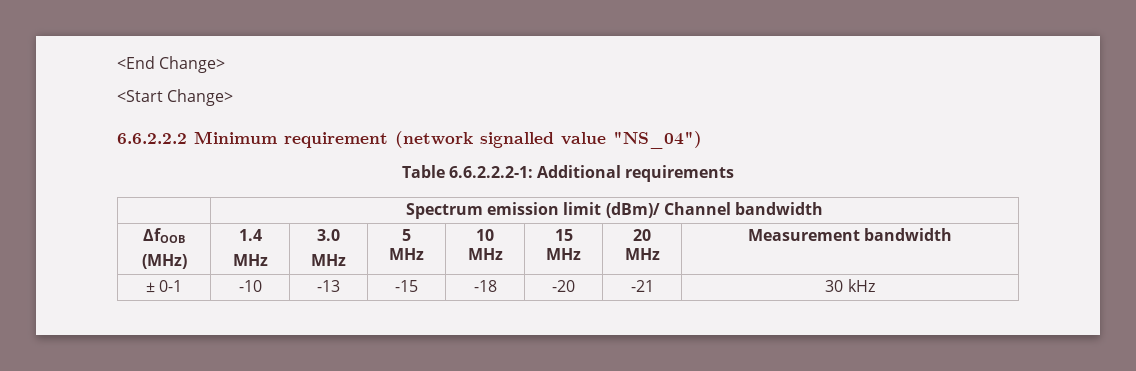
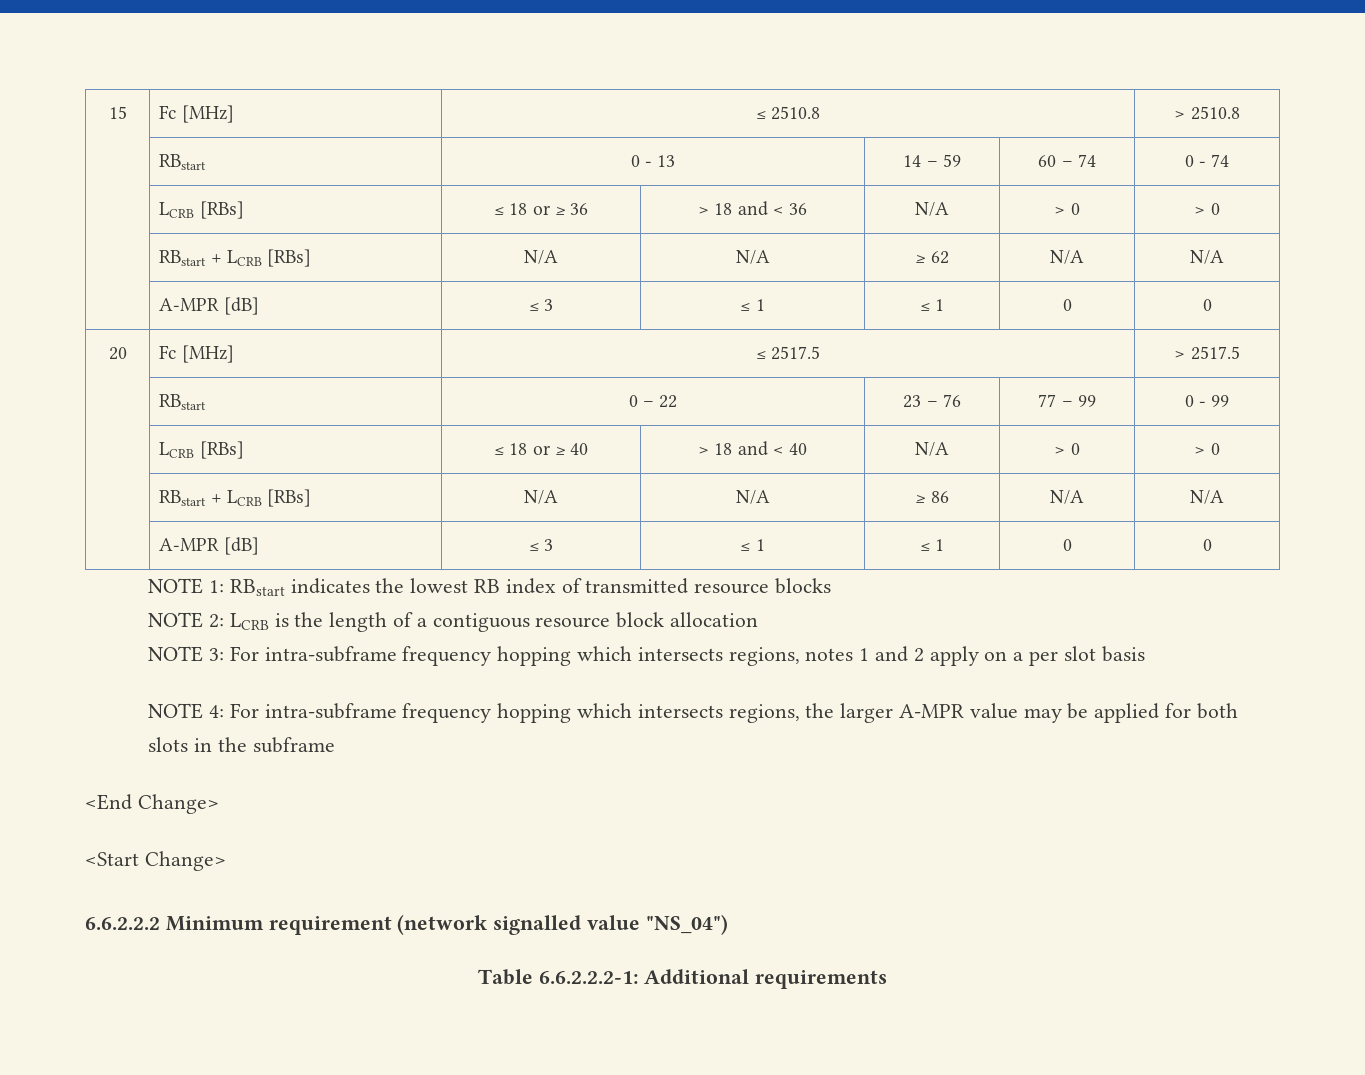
+ 15 | Fc [MHz] | ≤ 2510.8 | > 2510.8
+ | RBstart | 0 - 13 | 14 – 59 | 60 – 74 | 0 - 74
+ | LCRB [RBs] | ≤ 18 or ≥ 36 | > 18 and < 36 | N/A | > 0 | > 0
+ | RBstart + LCRB [RBs] | N/A | N/A | ≥ 62 | N/A | N/A
+ | A-MPR [dB] | ≤ 3 | ≤ 1 | ≤ 1 | 0 | 0
+ 20 | Fc [MHz] | ≤ 2517.5 | > 2517.5
+ | RBstart | 0 – 22 | 23 – 76 | 77 – 99 | 0 - 99
+ | LCRB [RBs] | ≤ 18 or ≥ 40 | > 18 and < 40 | N/A | > 0 | > 0
+ | RBstart + LCRB [RBs] | N/A | N/A | ≥ 86 | N/A | N/A
+ | A-MPR [dB] | ≤ 3 | ≤ 1 | ≤ 1 | 0 | 0
+ NOTE 1: RBstart indicates the lowest RB index of transmitted resource blocks
+ NOTE 2: LCRB is the length of a contiguous resource block allocation
+ NOTE 3: For intra-subframe frequency hopping which intersects regions, notes 1 and 2 apply on a per slot basis
+ NOTE 4: For intra-subframe frequency hopping which intersects regions, the larger A-MPR value may be applied for both slots in the subframe
- | Spectrum emission limit (dBm)/ Channel bandwidth
- ΔfOOB
- (MHz) | 1.4
- MHz | 3.0
- MHz | 5
- MHz | 10
- MHz | 15
- MHz | 20
- MHz | Measurement bandwidth
- ± 0-1 | -10 | -13 | -15 | -18 | -20 | -21 | 30 kHz

